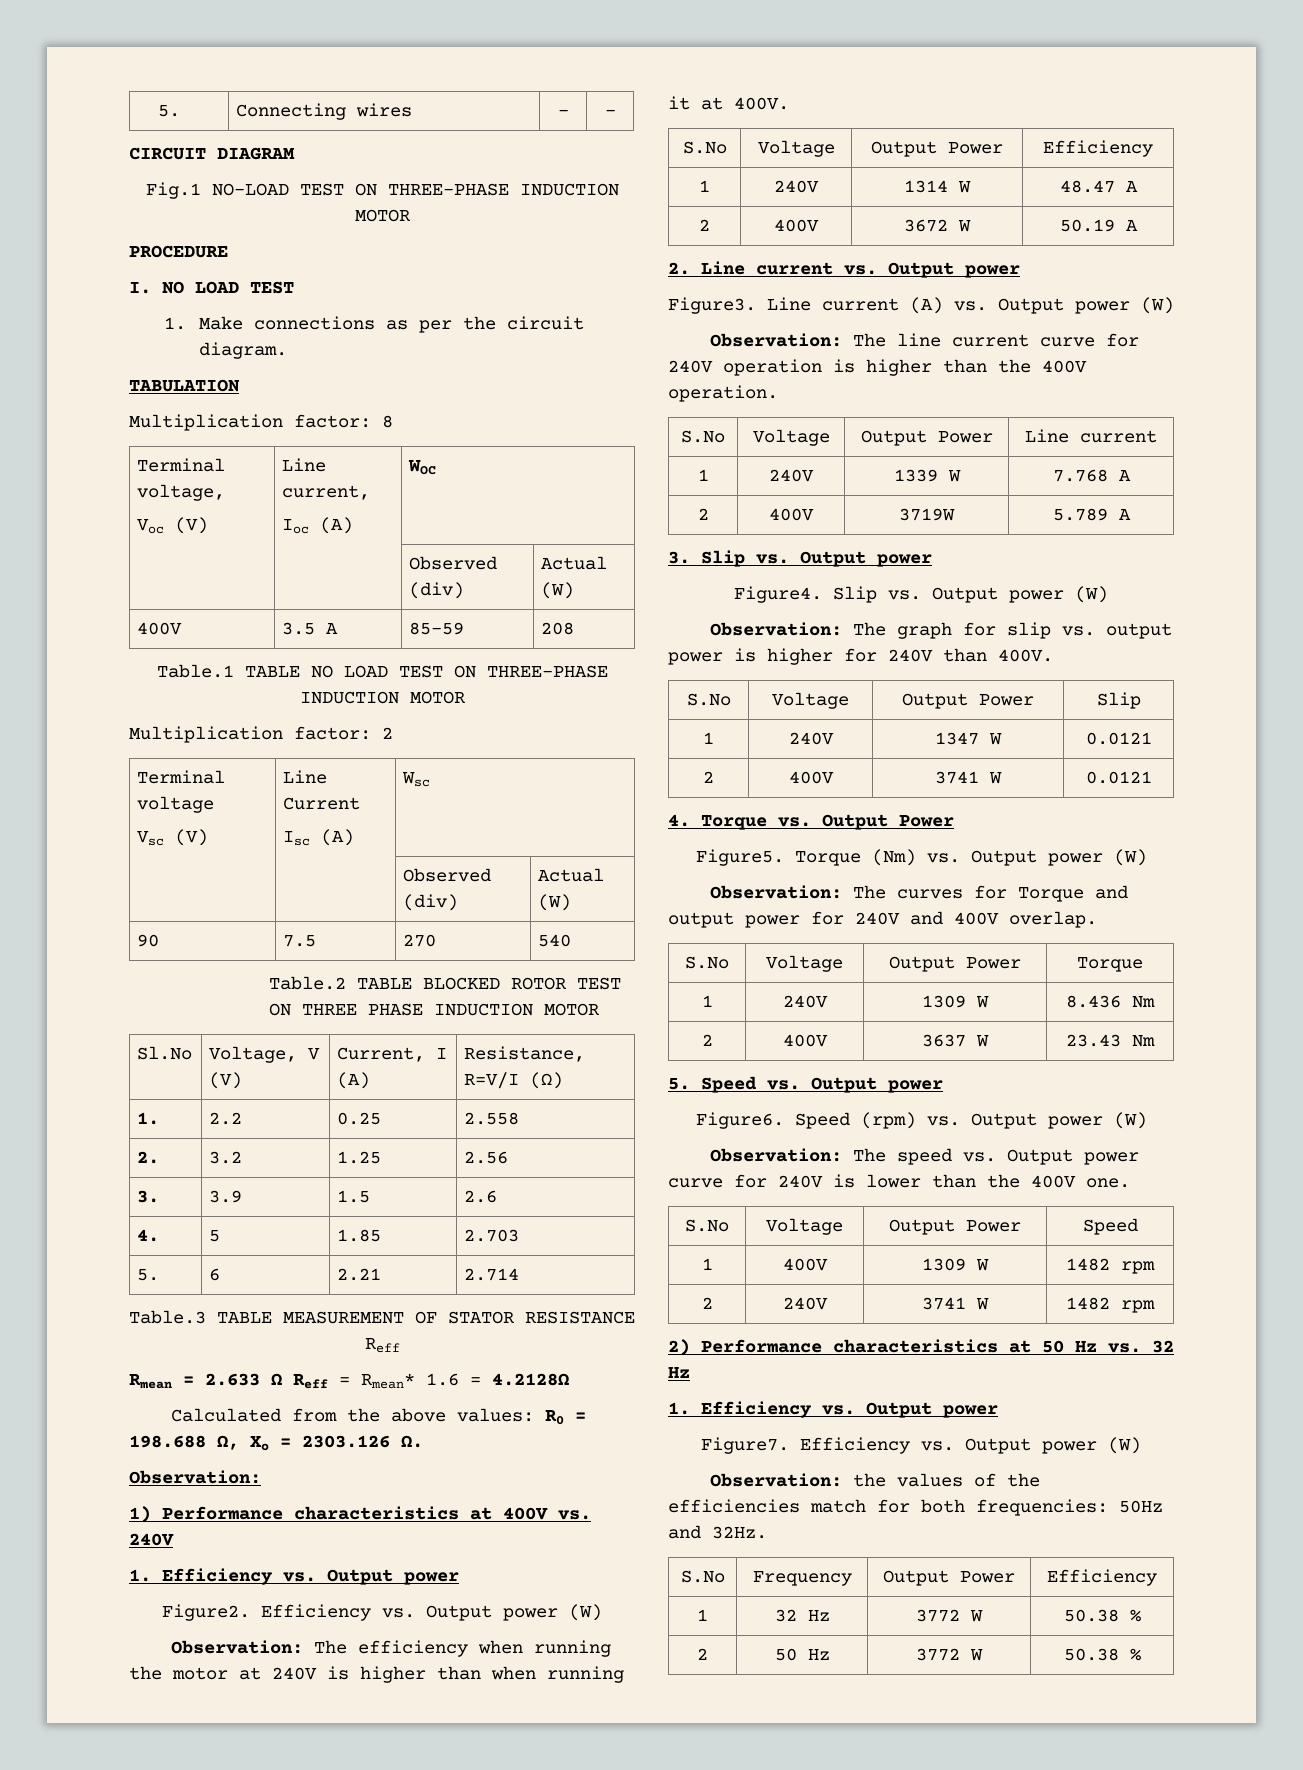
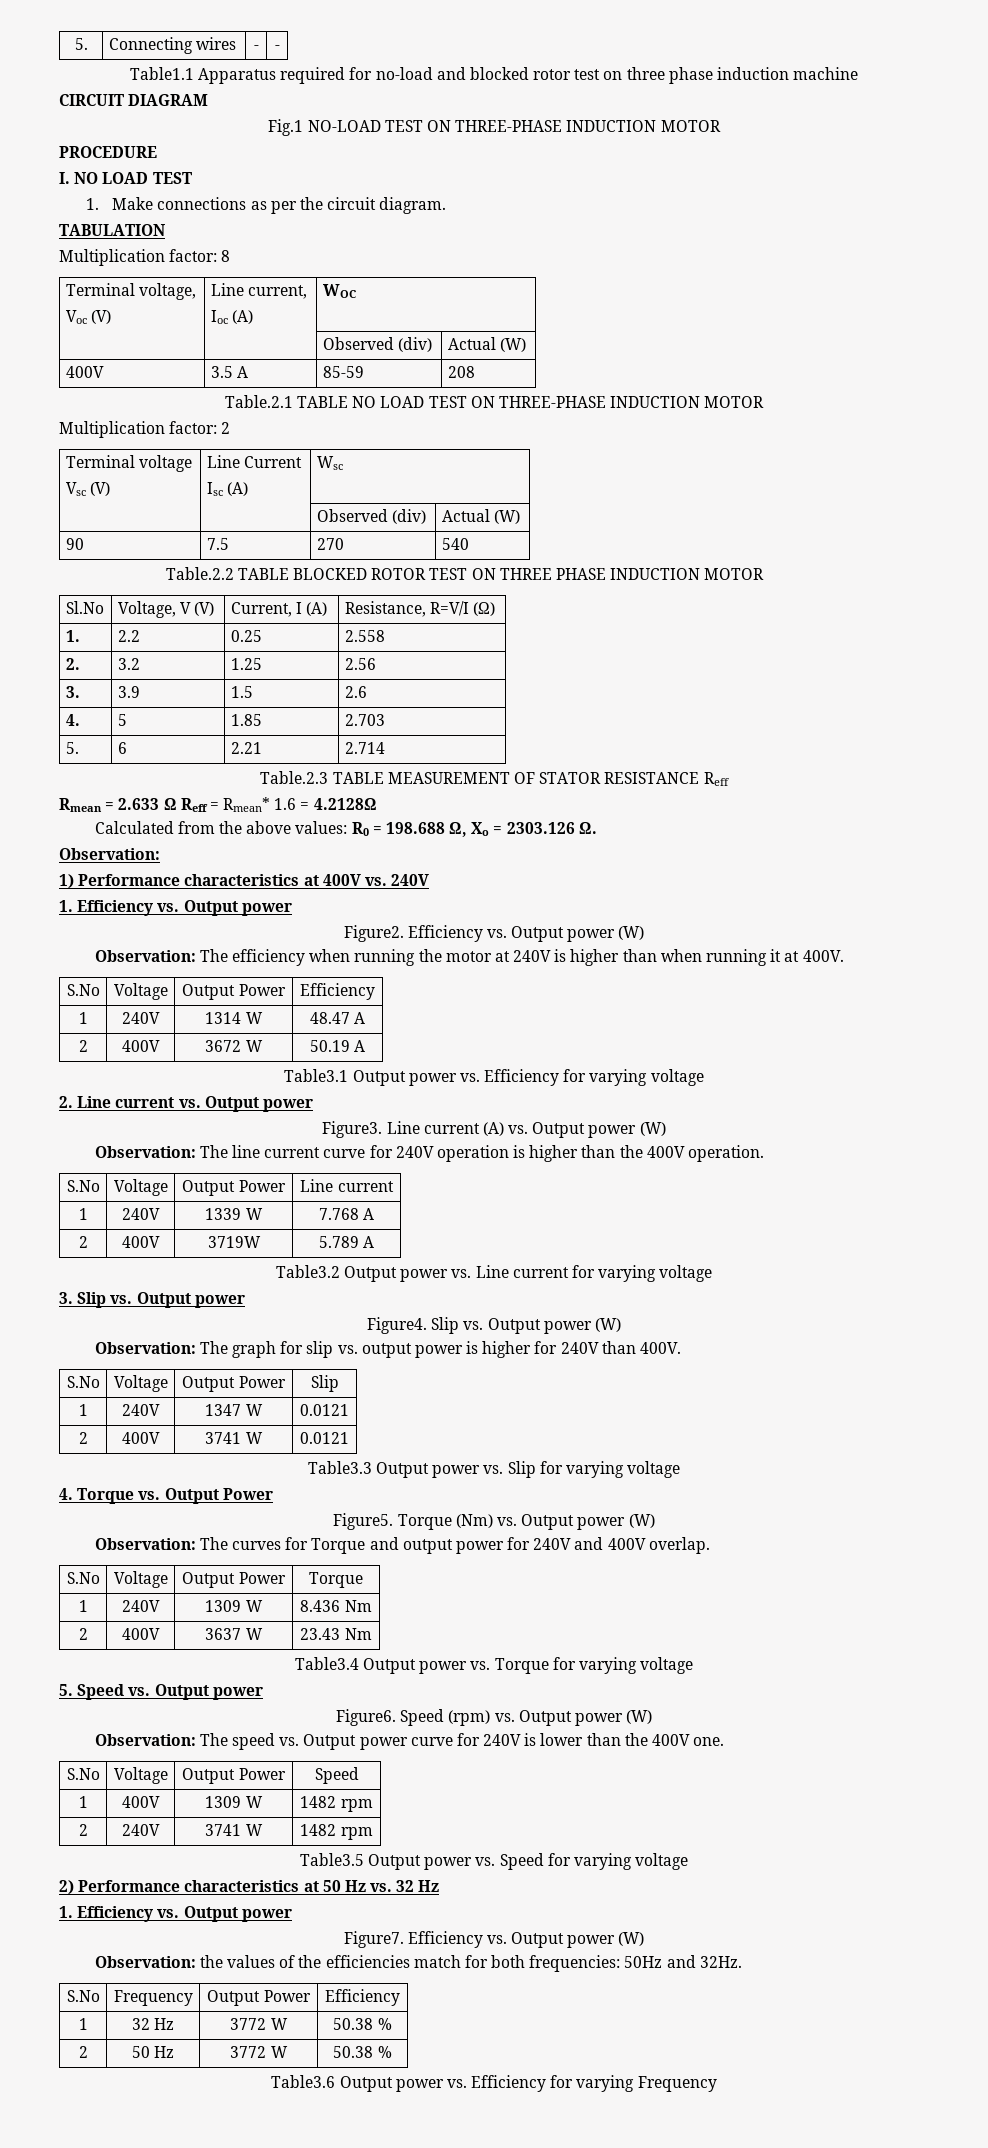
+ Table1.1 Apparatus required for no-load and blocked rotor test on three phase induction machine
- Table.1 TABLE NO LOAD TEST ON THREE-PHASE INDUCTION MOTOR
+ Table.2.1 TABLE NO LOAD TEST ON THREE-PHASE INDUCTION MOTOR
- Table.2 TABLE BLOCKED ROTOR TEST ON THREE PHASE INDUCTION MOTOR
+ Table.2.2 TABLE BLOCKED ROTOR TEST ON THREE PHASE INDUCTION MOTOR
- Table.3 TABLE MEASUREMENT OF STATOR RESISTANCE Reff
+ Table.2.3 TABLE MEASUREMENT OF STATOR RESISTANCE Reff
+ Table3.1 Output power vs. Efficiency for varying voltage
+ Table3.2 Output power vs. Line current for varying voltage
+ Table3.3 Output power vs. Slip for varying voltage
+ Table3.4 Output power vs. Torque for varying voltage
+ Table3.5 Output power vs. Speed for varying voltage
+ Table3.6 Output power vs. Efficiency for varying Frequency

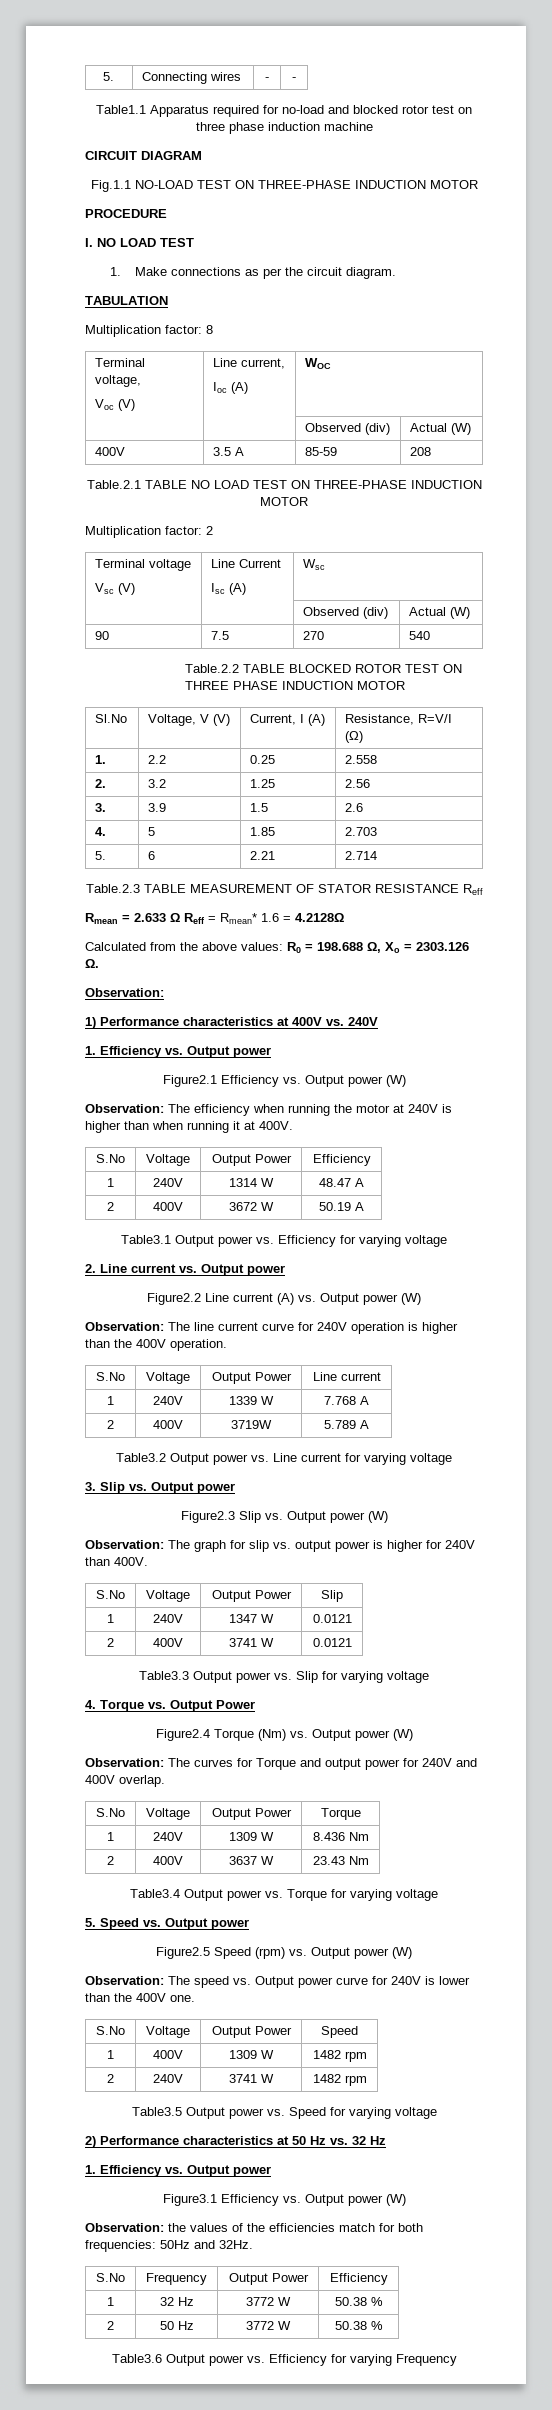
- Fig.1 NO-LOAD TEST ON THREE-PHASE INDUCTION MOTOR
+ Fig.1.1 NO-LOAD TEST ON THREE-PHASE INDUCTION MOTOR
- Figure2. Efficiency vs. Output power (W)
+ Figure2.1 Efficiency vs. Output power (W)
- Figure3. Line current (A) vs. Output power (W)
+ Figure2.2 Line current (A) vs. Output power (W)
- Figure4. Slip vs. Output power (W)
+ Figure2.3 Slip vs. Output power (W)
- Figure5. Torque (Nm) vs. Output power (W)
+ Figure2.4 Torque (Nm) vs. Output power (W)
- Figure6. Speed (rpm) vs. Output power (W)
+ Figure2.5 Speed (rpm) vs. Output power (W)
- Figure7. Efficiency vs. Output power (W)
+ Figure3.1 Efficiency vs. Output power (W)

